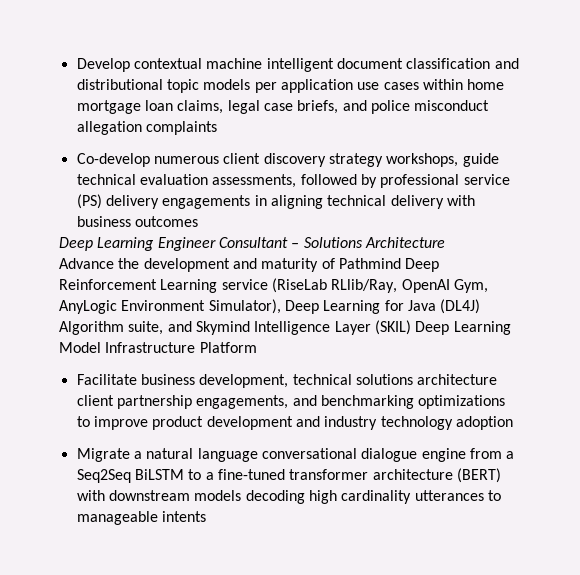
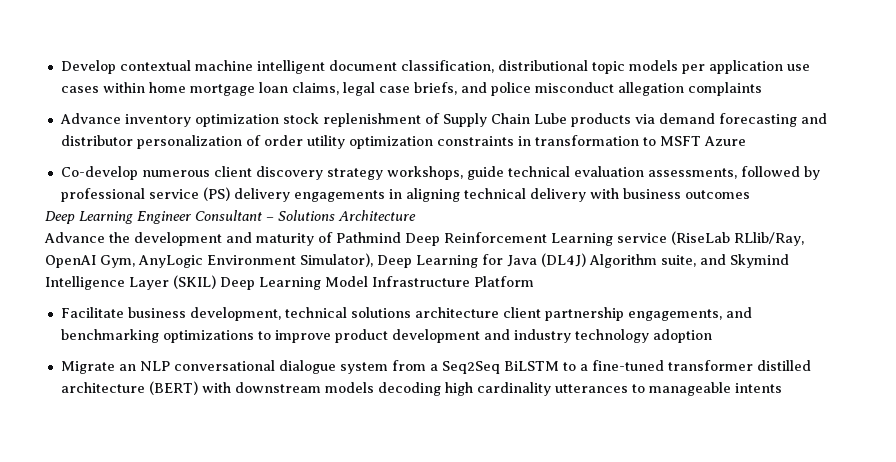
- Develop contextual machine intelligent document classification and distributional topic models per application use cases within home mortgage loan claims, legal case briefs, and police misconduct allegation complaints
+ Develop contextual machine intelligent document classification, distributional topic models per application use cases within home mortgage loan claims, legal case briefs, and police misconduct allegation complaints
+ Advance inventory optimization stock replenishment of Supply Chain Lube products via demand forecasting and distributor personalization of order utility optimization constraints in transformation to MSFT Azure
- Migrate a natural language conversational dialogue engine from a Seq2Seq BiLSTM to a fine-tuned transformer architecture (BERT) with downstream models decoding high cardinality utterances to manageable intents
+ Migrate an NLP conversational dialogue system from a Seq2Seq BiLSTM to a fine-tuned transformer distilled architecture (BERT) with downstream models decoding high cardinality utterances to manageable intents

